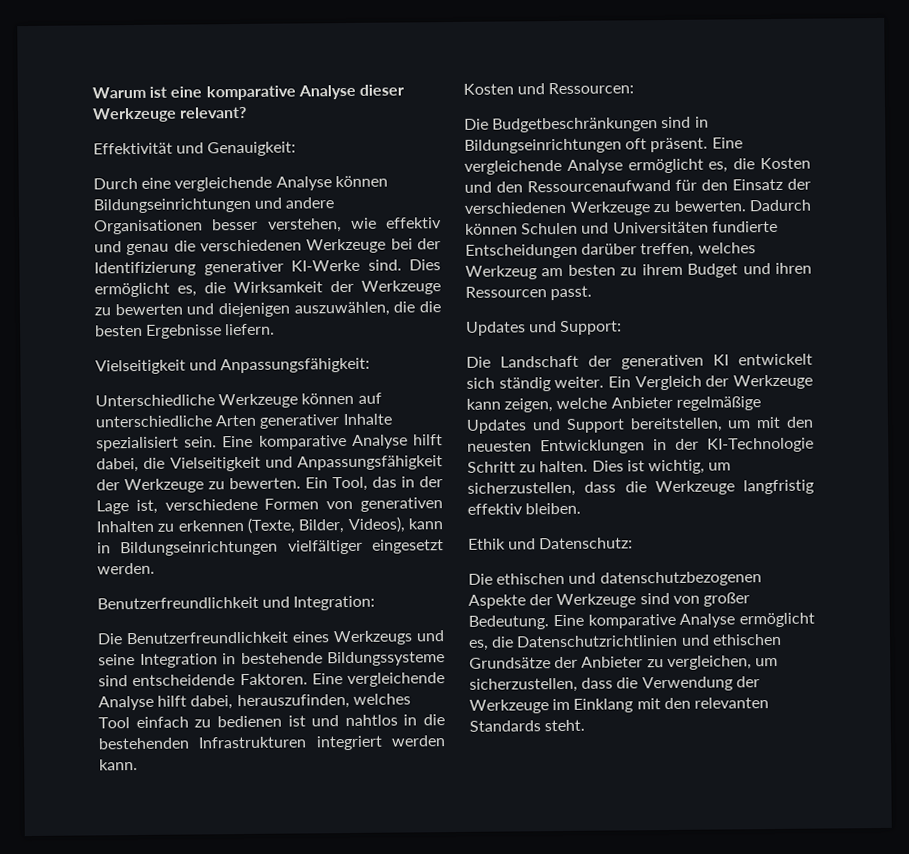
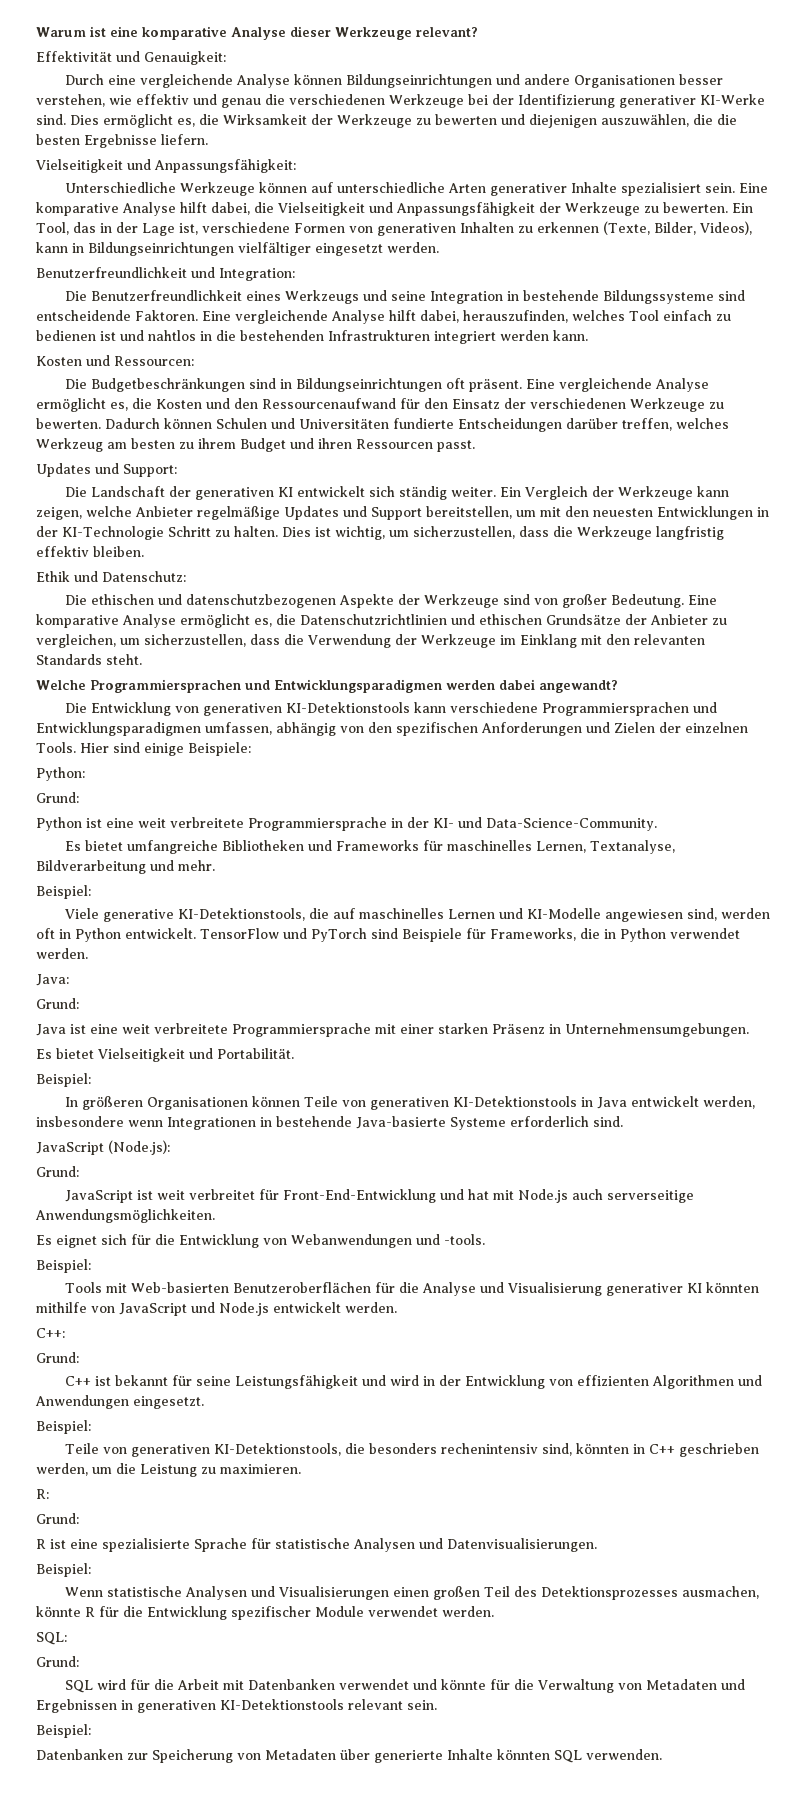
+ Welche Programmiersprachen und Entwicklungsparadigmen werden dabei angewandt?
+ Die Entwicklung von generativen KI-Detektionstools kann verschiedene Programmiersprachen und Entwicklungsparadigmen umfassen, abhängig von den spezifischen Anforderungen und Zielen der einzelnen Tools. Hier sind einige Beispiele:
+ Python:
+ Grund:
+ Python ist eine weit verbreitete Programmiersprache in der KI- und Data-Science-Community.
+ Es bietet umfangreiche Bibliotheken und Frameworks für maschinelles Lernen, Textanalyse, Bildverarbeitung und mehr.
+ Beispiel:
+ Viele generative KI-Detektionstools, die auf maschinelles Lernen und KI-Modelle angewiesen sind, werden oft in Python entwickelt. TensorFlow und PyTorch sind Beispiele für Frameworks, die in Python verwendet werden.
+ Java:
+ Grund:
+ Java ist eine weit verbreitete Programmiersprache mit einer starken Präsenz in Unternehmensumgebungen.
+ Es bietet Vielseitigkeit und Portabilität.
+ Beispiel:
+ In größeren Organisationen können Teile von generativen KI-Detektionstools in Java entwickelt werden, insbesondere wenn Integrationen in bestehende Java-basierte Systeme erforderlich sind.
+ JavaScript (Node.js):
+ Grund:
+ JavaScript ist weit verbreitet für Front-End-Entwicklung und hat mit Node.js auch serverseitige Anwendungsmöglichkeiten.
+ Es eignet sich für die Entwicklung von Webanwendungen und -tools.
+ Beispiel:
+ Tools mit Web-basierten Benutzeroberflächen für die Analyse und Visualisierung generativer KI könnten mithilfe von JavaScript und Node.js entwickelt werden.
+ C++:
+ Grund:
+ C++ ist bekannt für seine Leistungsfähigkeit und wird in der Entwicklung von effizienten Algorithmen und Anwendungen eingesetzt.
+ Beispiel:
+ Teile von generativen KI-Detektionstools, die besonders rechenintensiv sind, könnten in C++ geschrieben werden, um die Leistung zu maximieren.
+ R:
+ Grund:
+ R ist eine spezialisierte Sprache für statistische Analysen und Datenvisualisierungen.
+ Beispiel:
+ Wenn statistische Analysen und Visualisierungen einen großen Teil des Detektionsprozesses ausmachen, könnte R für die Entwicklung spezifischer Module verwendet werden.
+ SQL:
+ Grund:
+ SQL wird für die Arbeit mit Datenbanken verwendet und könnte für die Verwaltung von Metadaten und Ergebnissen in generativen KI-Detektionstools relevant sein.
+ Beispiel:
+ Datenbanken zur Speicherung von Metadaten über generierte Inhalte könnten SQL verwenden.

